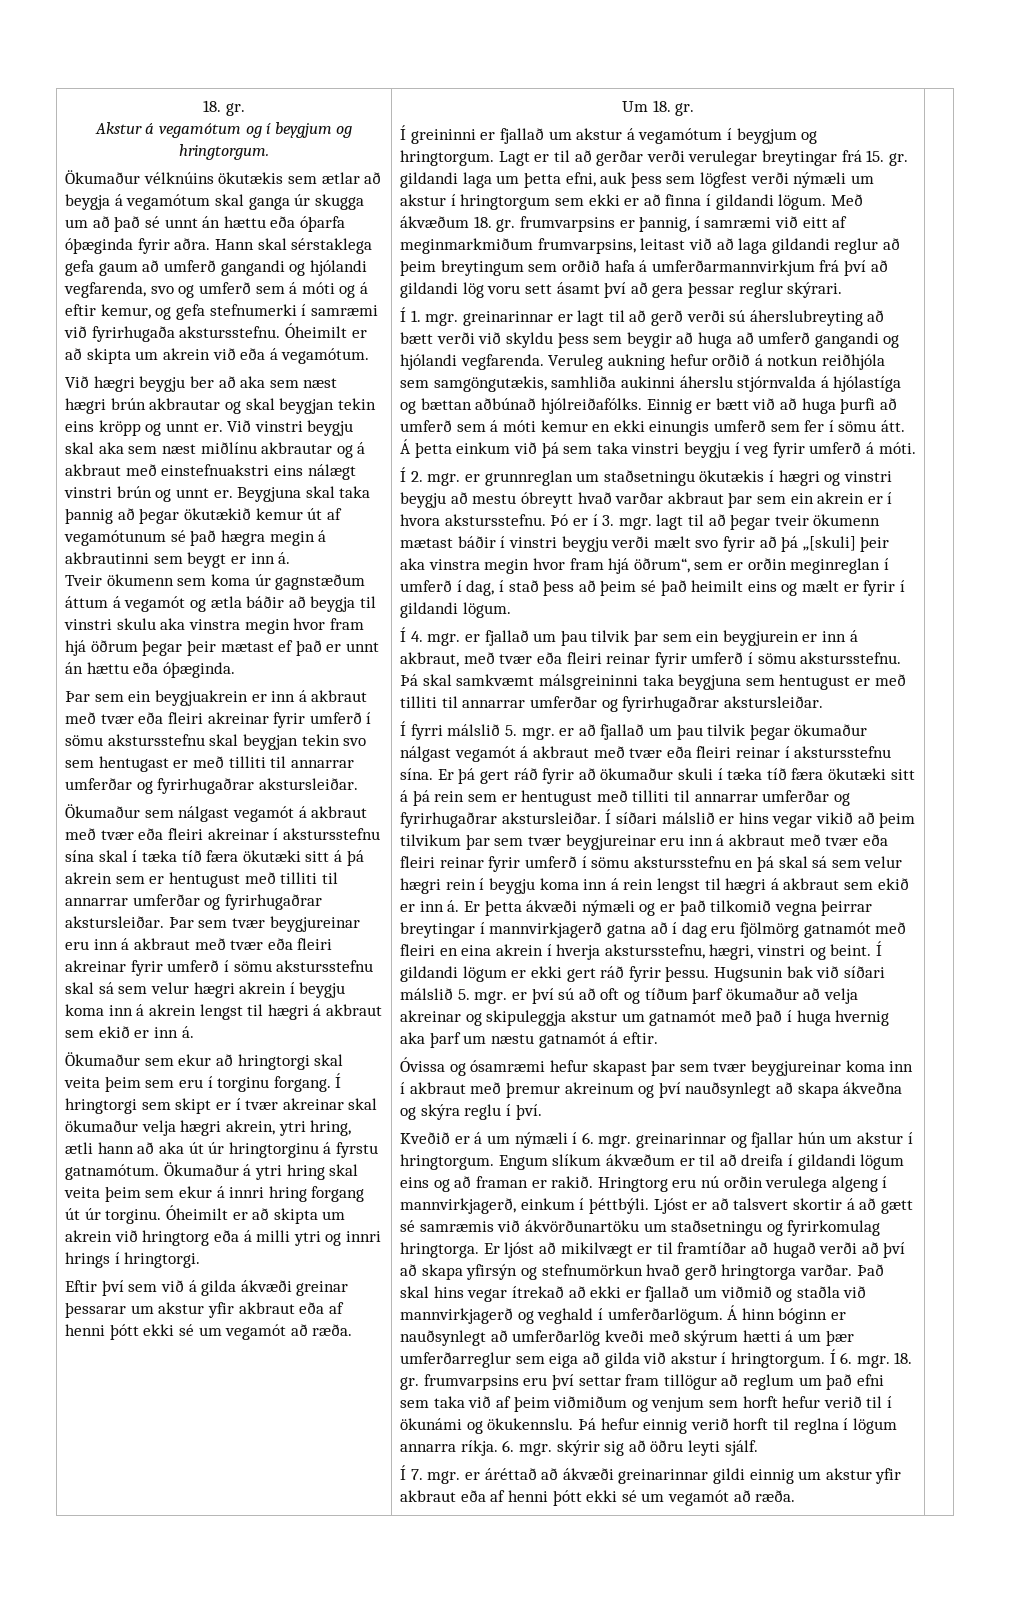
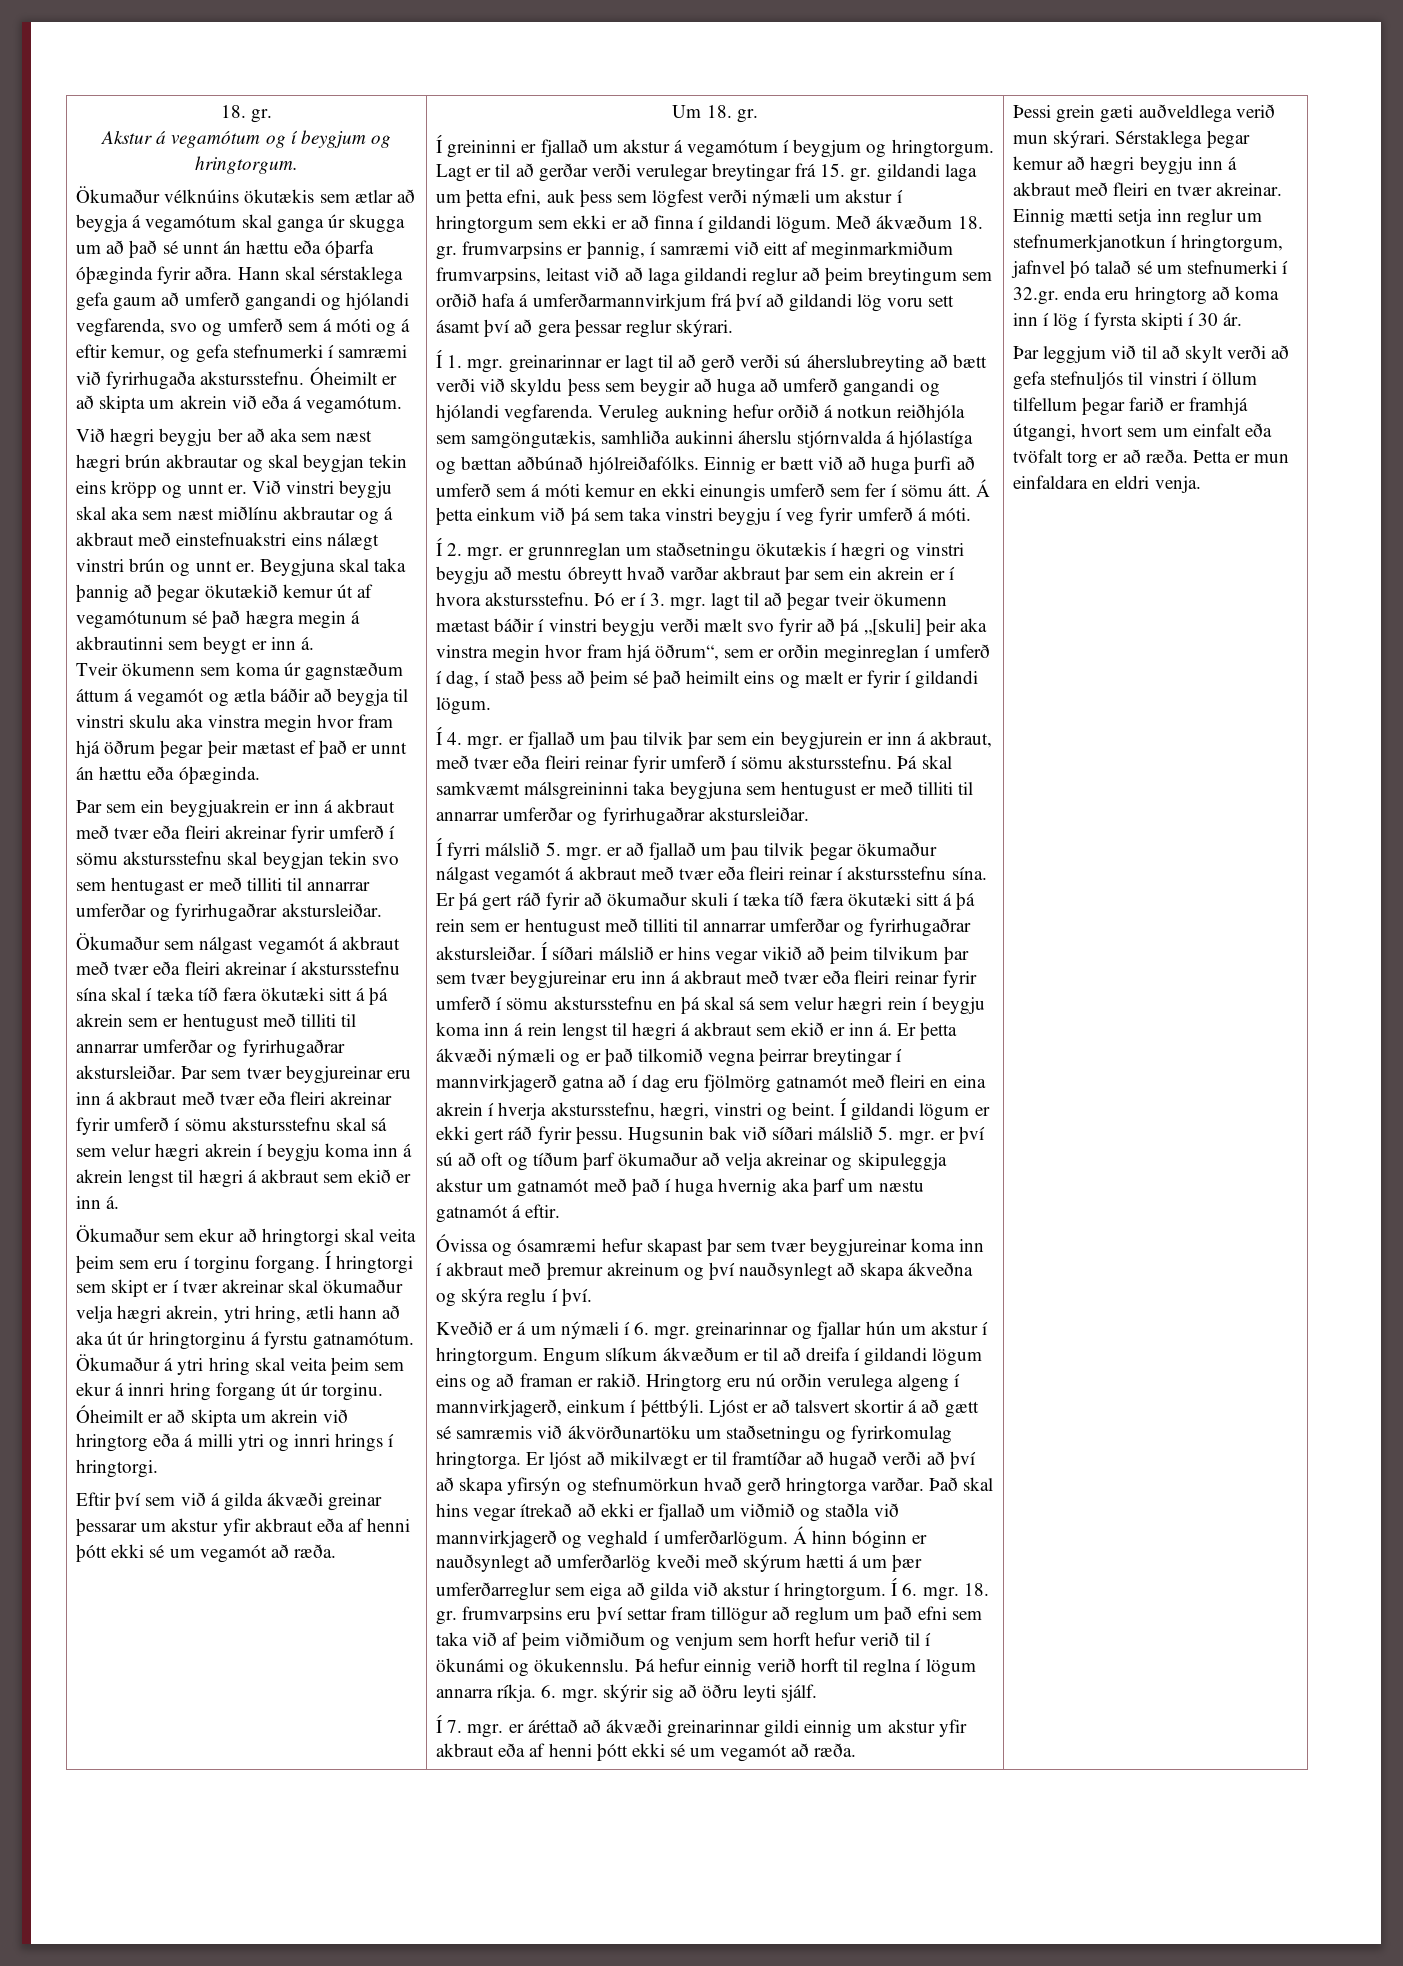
+ Þessi grein gæti auðveldlega verið mun skýrari. Sérstaklega þegar kemur að hægri beygju inn á akbraut með fleiri en tvær akreinar. Einnig mætti setja inn reglur um stefnumerkjanotkun í hringtorgum, jafnvel þó talað sé um stefnumerki í 32.gr. enda eru hringtorg að koma inn í lög í fyrsta skipti í 30 ár.
+ Þar leggjum við til að skylt verði að gefa stefnuljós til vinstri í öllum tilfellum þegar farið er framhjá útgangi, hvort sem um einfalt eða tvöfalt torg er að ræða. Þetta er mun einfaldara en eldri venja.

